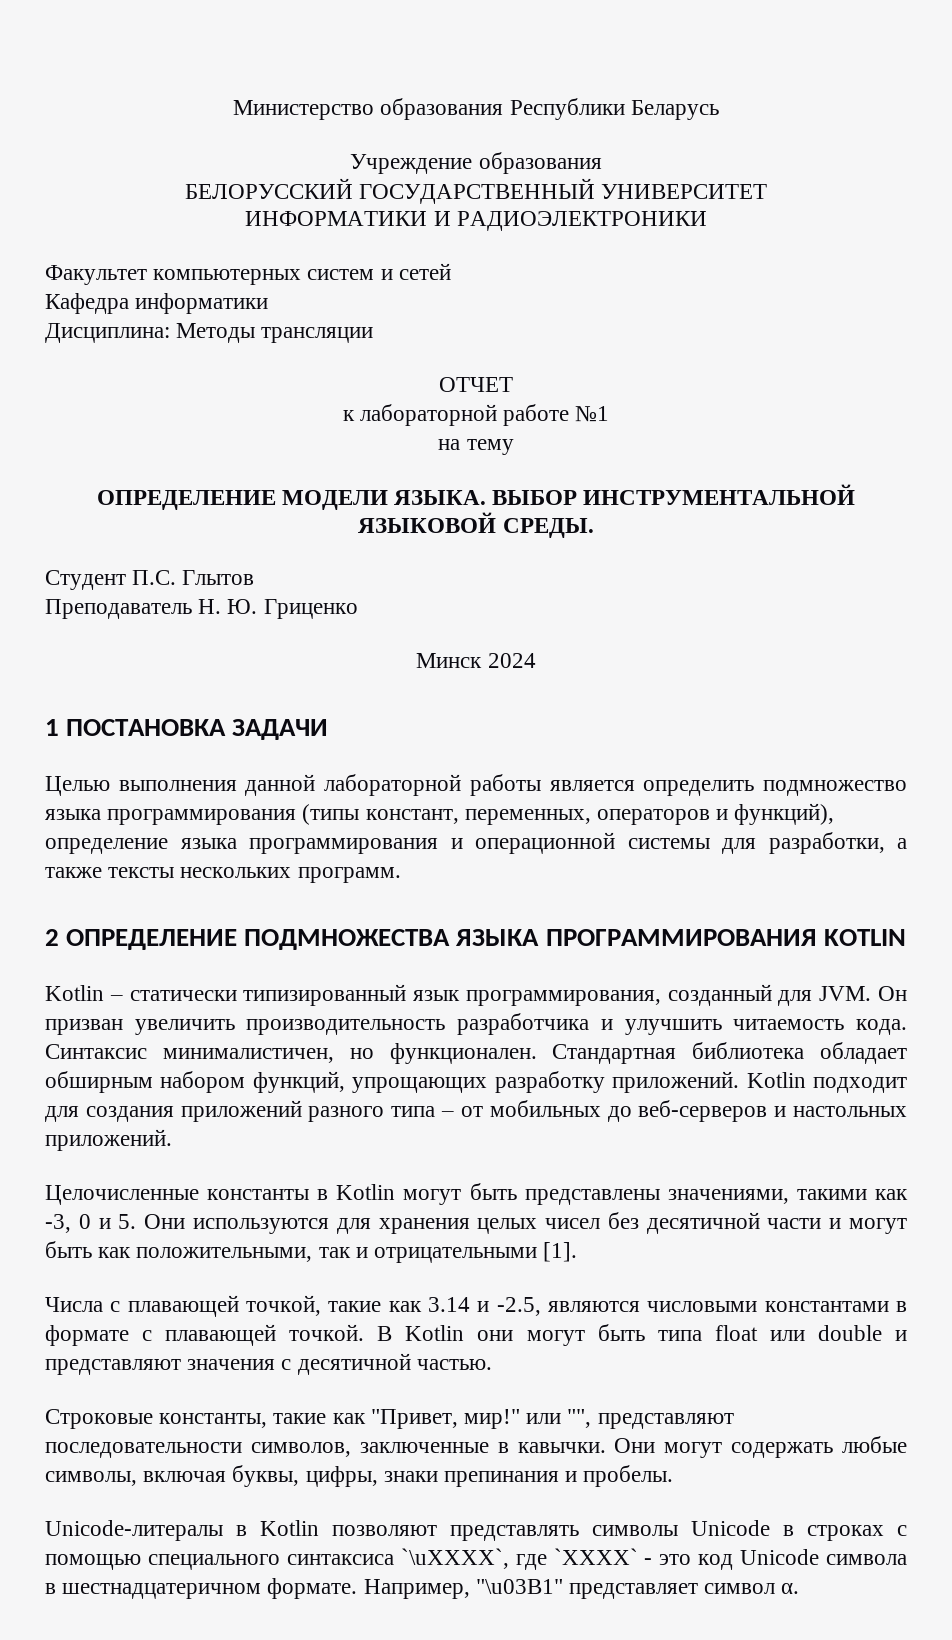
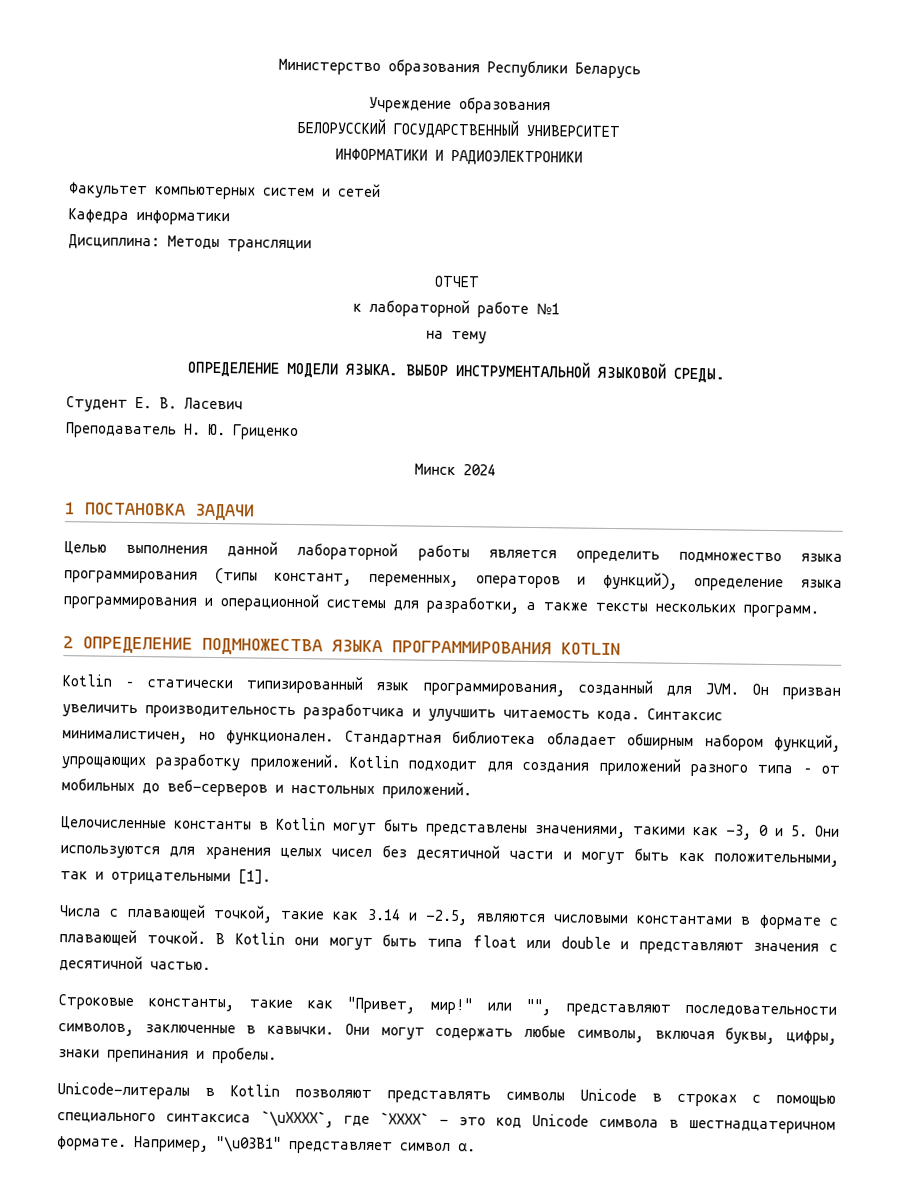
- Студент П.С. Глытов
+ Студент Е. В. Ласевич

